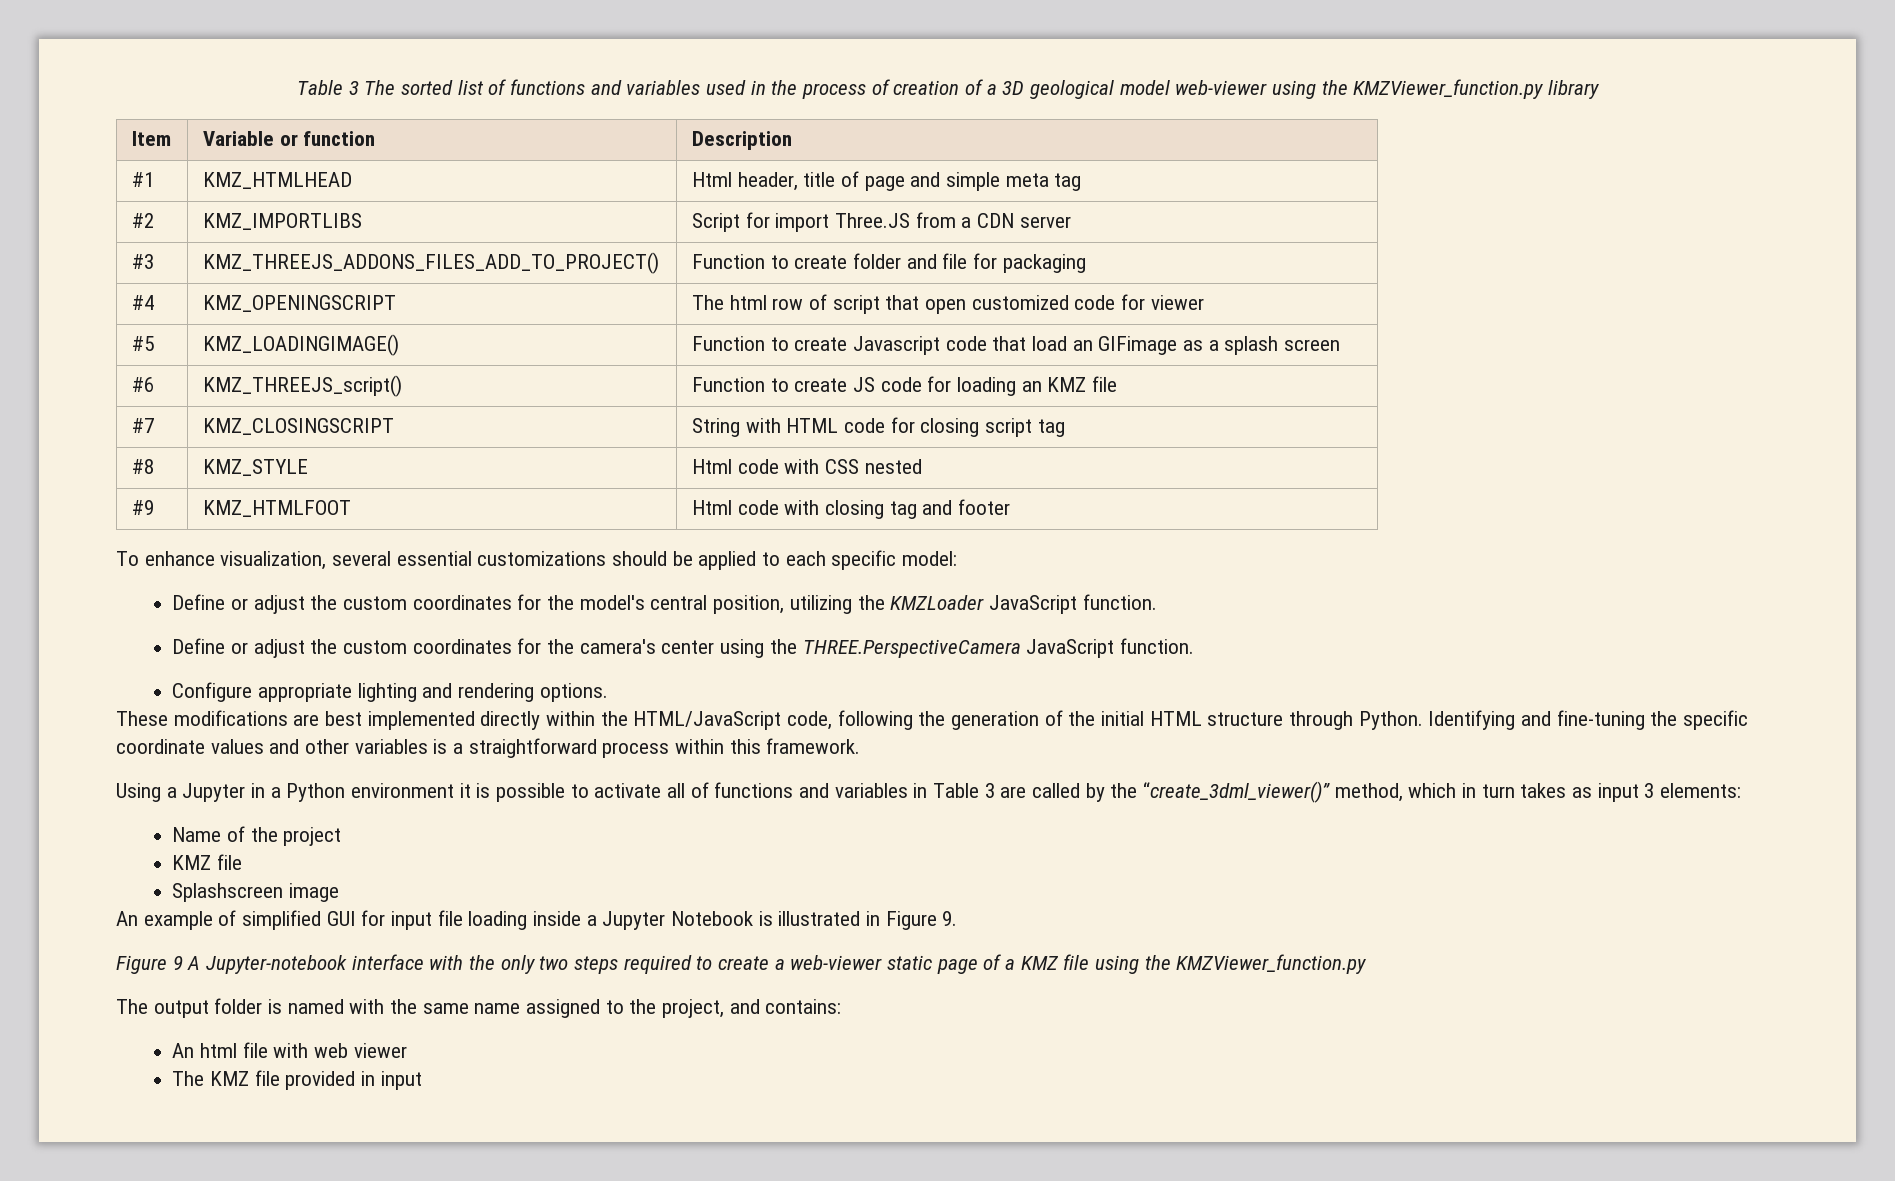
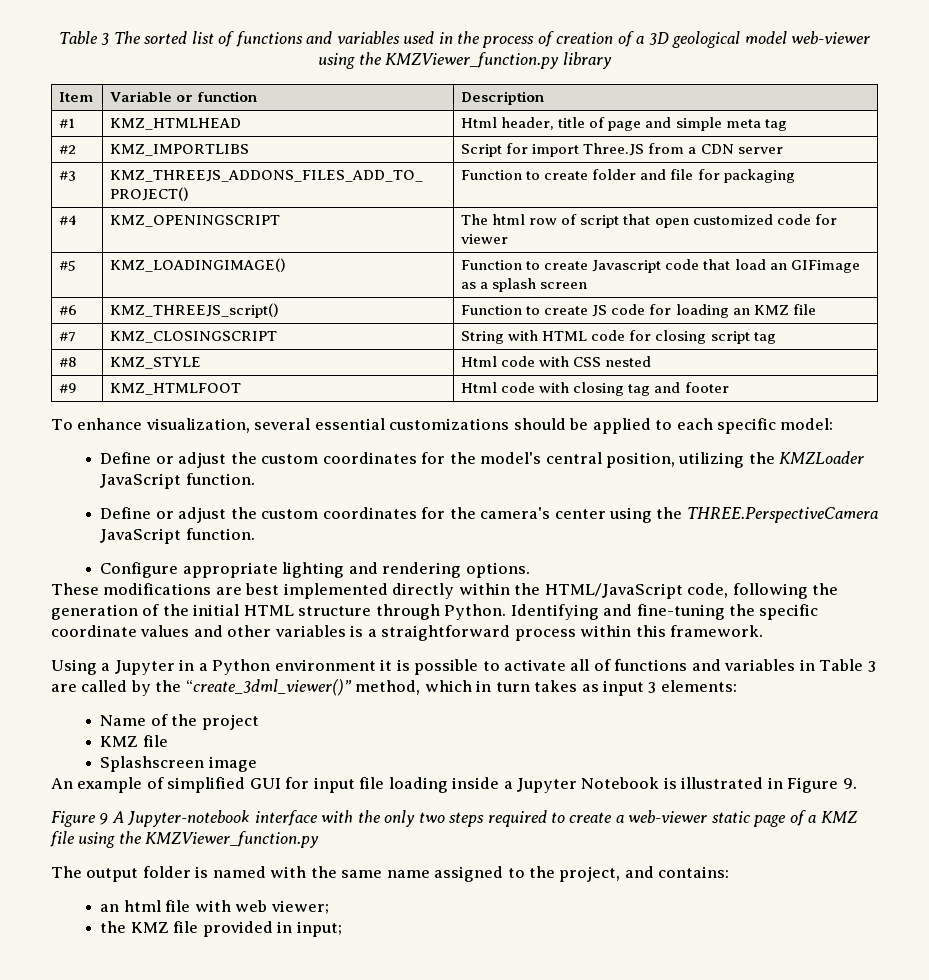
- An html file with web viewer
- The KMZ file provided in input
+ an html file with web viewer;
+ the KMZ file provided in input;

